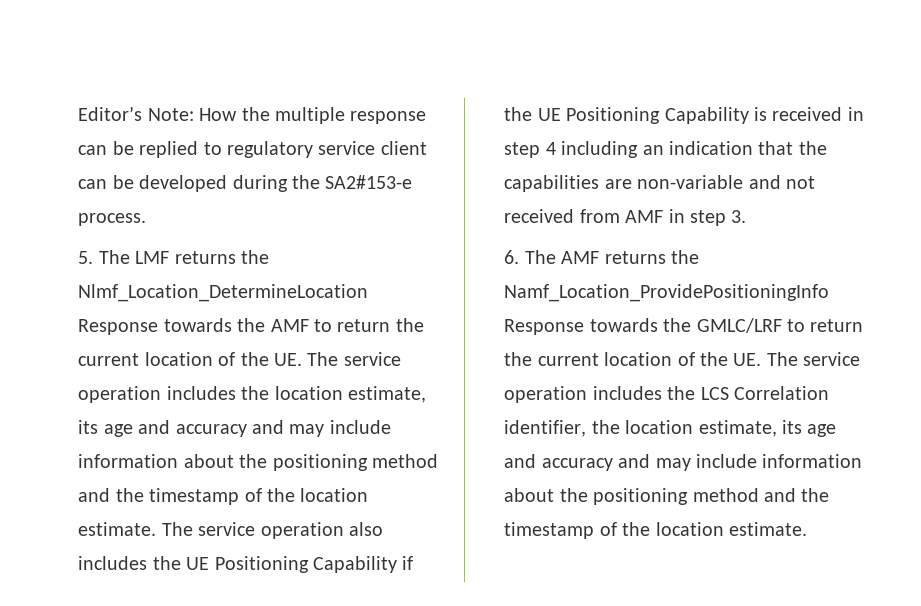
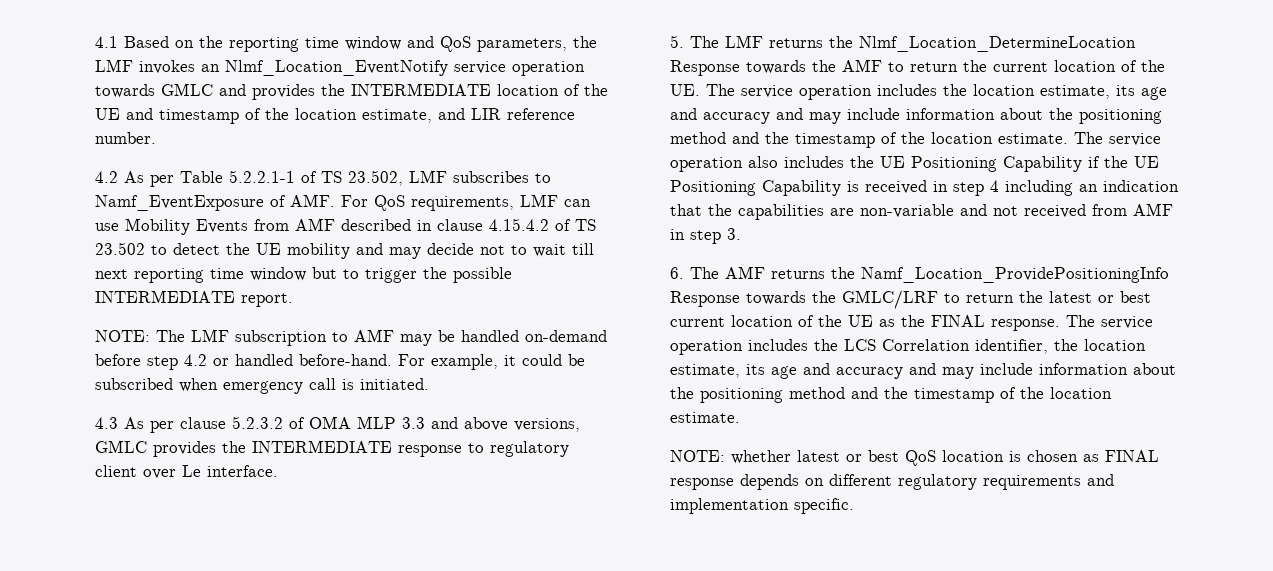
- Editor’s Note: How the multiple response can be replied to regulatory service client can be developed during the SA2#153-e process.
+ 4.1 Based on the reporting time window and QoS parameters, the LMF invokes an Nlmf_Location_EventNotify service operation towards GMLC and provides the INTERMEDIATE location of the UE and timestamp of the location estimate, and LIR reference number.
+ 4.2 As per Table 5.2.2.1-1 of TS 23.502, LMF subscribes to Namf_EventExposure of AMF. For QoS requirements, LMF can use Mobility Events from AMF described in clause 4.15.4.2 of TS 23.502 to detect the UE mobility and may decide not to wait till next reporting time window but to trigger the possible INTERMEDIATE report.
+ NOTE: The LMF subscription to AMF may be handled on-demand before step 4.2 or handled before-hand. For example, it could be subscribed when emergency call is initiated.
+ 4.3 As per clause 5.2.3.2 of OMA MLP 3.3 and above versions, GMLC provides the INTERMEDIATE response to regulatory client over Le interface.
- 6. The AMF returns the Namf_Location_ProvidePositioningInfo Response towards the GMLC/LRF to return the current location of the UE. The service operation includes the LCS Correlation identifier, the location estimate, its age and accuracy and may include information about the positioning method and the timestamp of the location estimate.
+ 6. The AMF returns the Namf_Location_ProvidePositioningInfo Response towards the GMLC/LRF to return the latest or best current location of the UE as the FINAL response. The service operation includes the LCS Correlation identifier, the location estimate, its age and accuracy and may include information about the positioning method and the timestamp of the location estimate.
+ NOTE: whether latest or best QoS location is chosen as FINAL response depends on different regulatory requirements and implementation specific.

